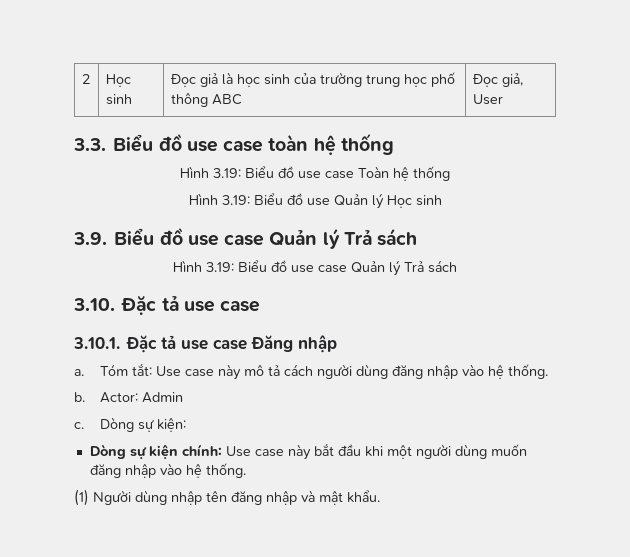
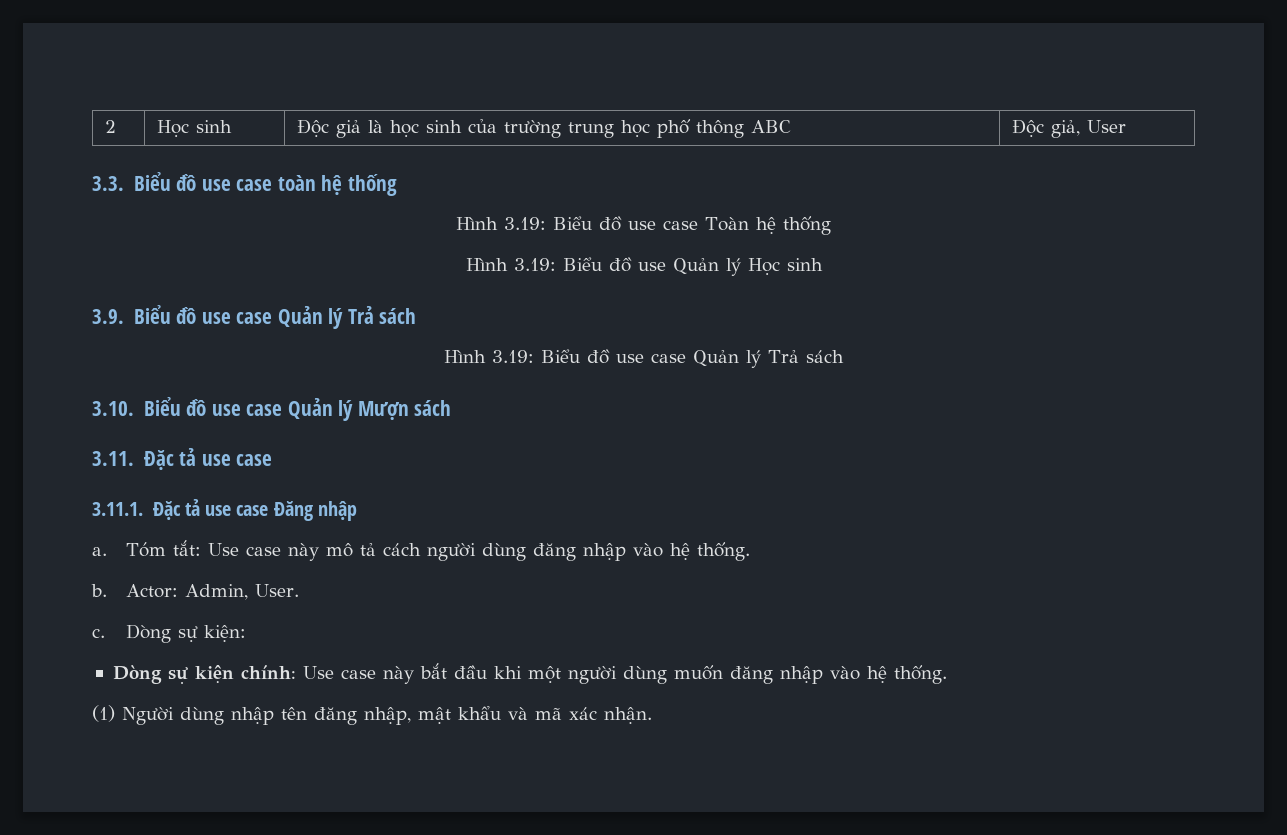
- 2 | Học sinh | Đọc giả là học sinh của trường trung học phố thông ABC | Đọc giả, User
+ 2 | Học sinh | Độc giả là học sinh của trường trung học phố thông ABC | Độc giả, User
- 3.10. Đặc tả use case
+ 3.10. Biểu đồ use case Quản lý Mượn sách
+ 3.11. Đặc tả use case
- 3.10.1. Đặc tả use case Đăng nhập
+ 3.11.1. Đặc tả use case Đăng nhập
- Actor: Admin
+ Actor: Admin, User.
- (1) Người dùng nhập tên đăng nhập và mật khẩu.
+ (1) Người dùng nhập tên đăng nhập, mật khẩu và mã xác nhận.

